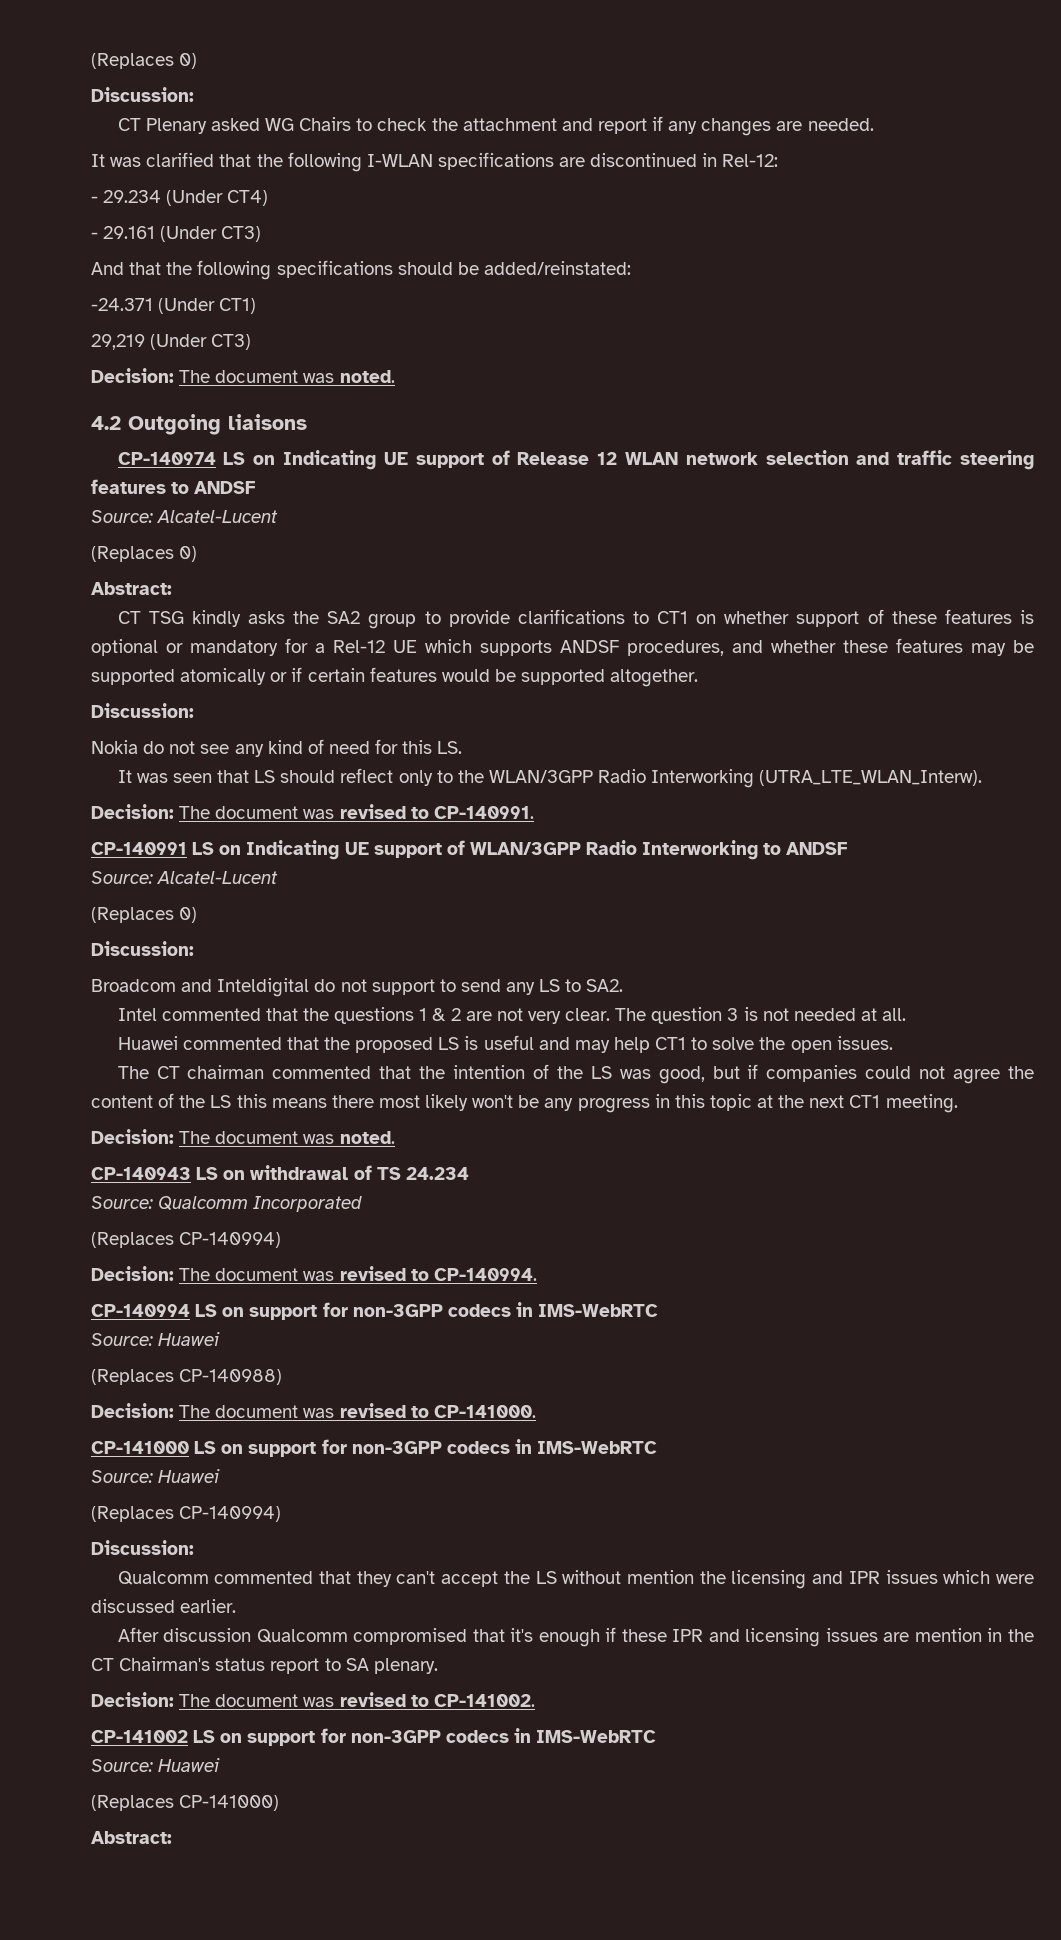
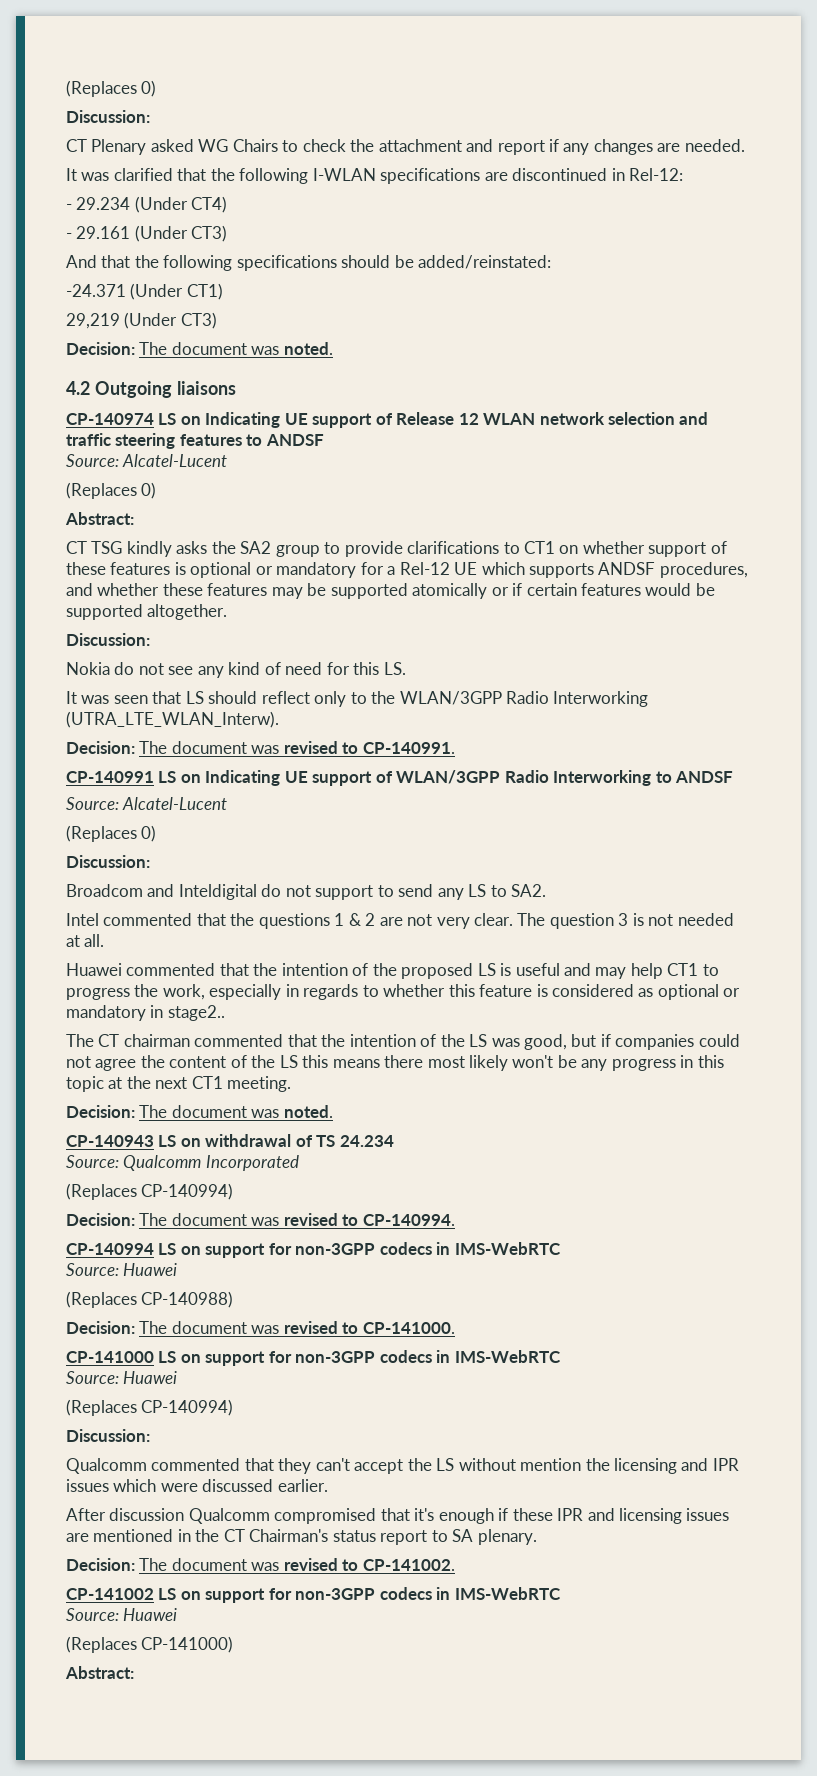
- Huawei commented that the proposed LS is useful and may help CT1 to solve the open issues.
+ Huawei commented that the intention of the proposed LS is useful and may help CT1 to progress the work, especially in regards to whether this feature is considered as optional or mandatory in stage2..
- After discussion Qualcomm compromised that it's enough if these IPR and licensing issues are mention in the CT Chairman's status report to SA plenary.
+ After discussion Qualcomm compromised that it's enough if these IPR and licensing issues are mentioned in the CT Chairman's status report to SA plenary.

